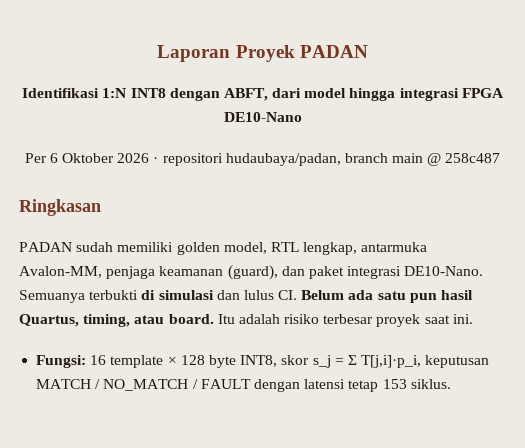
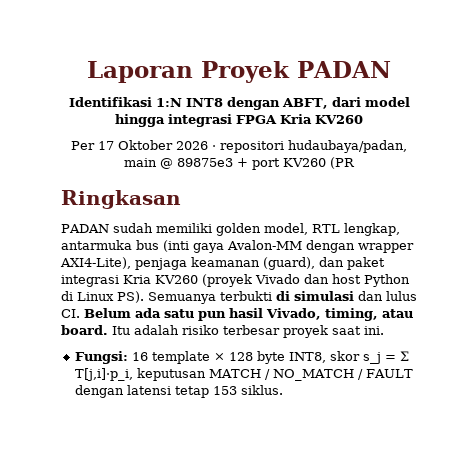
- Identifikasi 1:N INT8 dengan ABFT, dari model hingga integrasi FPGA DE10-Nano
+ Identifikasi 1:N INT8 dengan ABFT, dari model hingga integrasi FPGA Kria KV260
- Per 6 Oktober 2026 · repositori hudaubaya/padan, branch main @ 258c487
+ Per 17 Oktober 2026 · repositori hudaubaya/padan, main @ 89875e3 + port KV260 (PR
- PADAN sudah memiliki golden model, RTL lengkap, antarmuka Avalon-MM, penjaga keamanan (guard), dan paket integrasi DE10-Nano. Semuanya terbukti di simulasi dan lulus CI. Belum ada satu pun hasil Quartus, timing, atau board.
+ PADAN sudah memiliki golden model, RTL lengkap, antarmuka bus (inti gaya Avalon-MM dengan wrapper AXI4-Lite), penjaga keamanan (guard), dan paket integrasi Kria KV260 (proyek Vivado dan host Python di Linux PS). Semuanya terbukti di simulasi dan lulus CI. Belum ada satu pun hasil Vivado, timing, atau board.

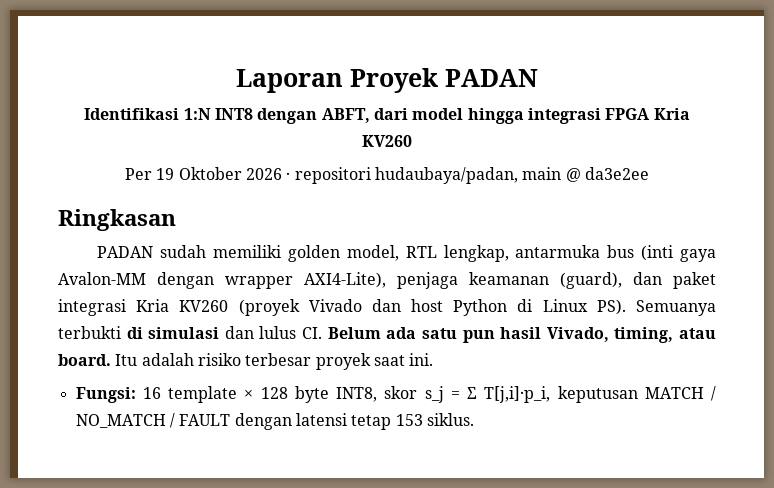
- Per 17 Oktober 2026 · repositori hudaubaya/padan, main @ 89875e3 + port KV260 (PR
+ Per 19 Oktober 2026 · repositori hudaubaya/padan, main @ da3e2ee

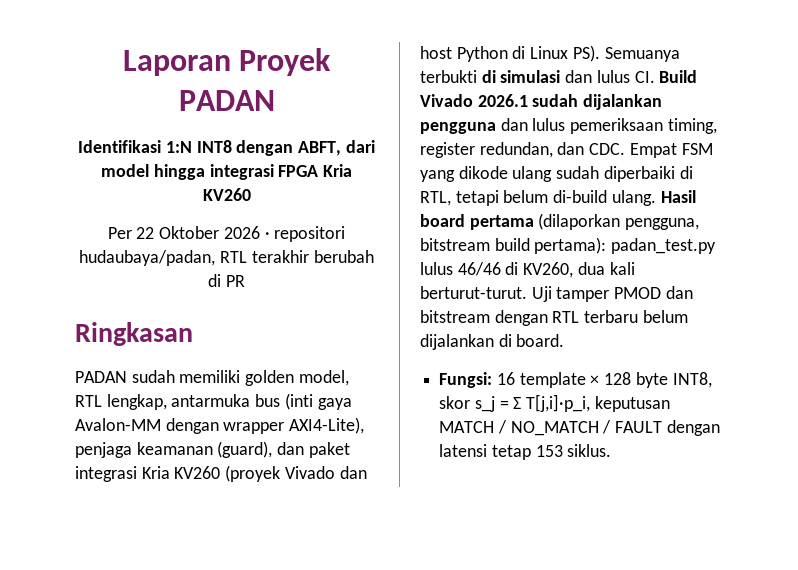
- Per 19 Oktober 2026 · repositori hudaubaya/padan, main @ da3e2ee
+ Per 22 Oktober 2026 · repositori hudaubaya/padan, RTL terakhir berubah di PR
- PADAN sudah memiliki golden model, RTL lengkap, antarmuka bus (inti gaya Avalon-MM dengan wrapper AXI4-Lite), penjaga keamanan (guard), dan paket integrasi Kria KV260 (proyek Vivado dan host Python di Linux PS). Semuanya terbukti di simulasi dan lulus CI. Belum ada satu pun hasil Vivado, timing, atau board. Itu adalah risiko terbesar proyek saat ini.
+ PADAN sudah memiliki golden model, RTL lengkap, antarmuka bus (inti gaya Avalon-MM dengan wrapper AXI4-Lite), penjaga keamanan (guard), dan paket integrasi Kria KV260 (proyek Vivado dan host Python di Linux PS). Semuanya terbukti di simulasi dan lulus CI. Build Vivado 2026.1 sudah dijalankan pengguna dan lulus pemeriksaan timing, register redundan, dan CDC. Empat FSM yang dikode ulang sudah diperbaiki di RTL, tetapi belum di-build ulang. Hasil board pertama (dilaporkan pengguna, bitstream build pertama): padan_test.py lulus 46/46 di KV260, dua kali berturut-turut. Uji tamper PMOD dan bitstream dengan RTL terbaru belum dijalankan di board.

